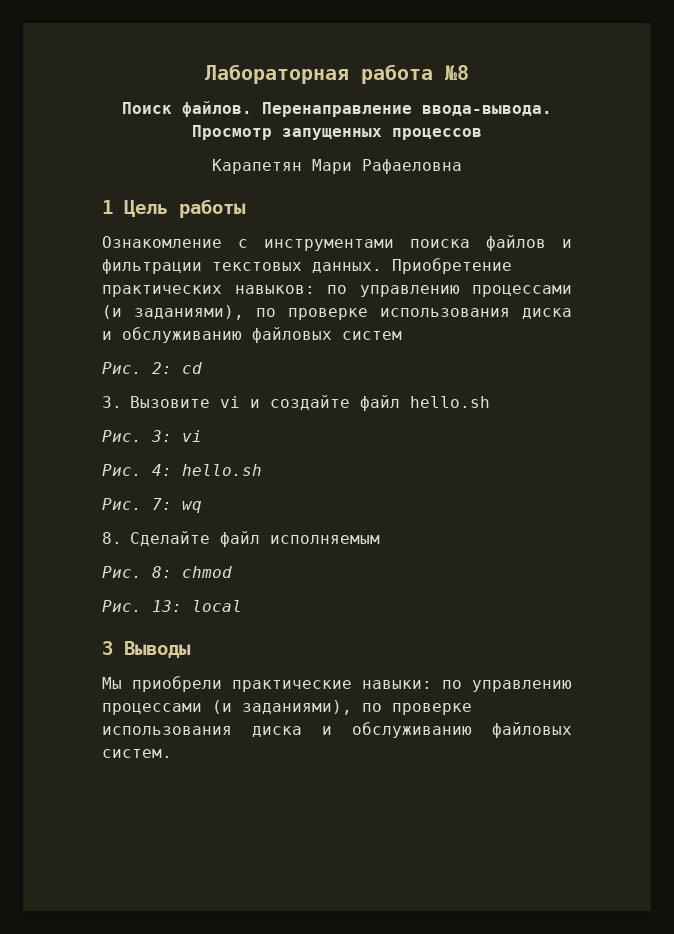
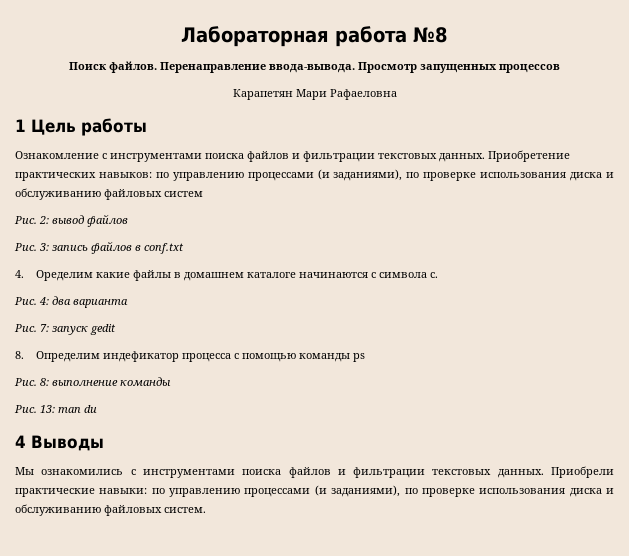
- Рис. 2: cd
- 3. Вызовите vi и создайте файл hello.sh
- Рис. 3: vi
+ Рис. 2: вывод файлов
+ Рис. 3: запись файлов в conf.txt
+ 4. Оределим какие файлы в домашнем каталоге начинаются с символа с.
- Рис. 4: hello.sh
+ Рис. 4: два варианта
- Рис. 7: wq
+ Рис. 7: запуск gedit
- 8. Сделайте файл исполняемым
+ 8. Определим индефикатор процесса с помощью команды ps
- Рис. 8: chmod
+ Рис. 8: выполнение команды
- Рис. 13: local
- 3 Выводы
+ Рис. 13: man du
+ 4 Выводы
- Мы приобрели практические навыки: по управлению процессами (и заданиями), по проверке использования диска и обслуживанию файловых систем.
+ Мы ознакомились с инструментами поиска файлов и фильтрации текстовых данных. Приобрели практические навыки: по управлению процессами (и заданиями), по проверке использования диска и обслуживанию файловых систем.

